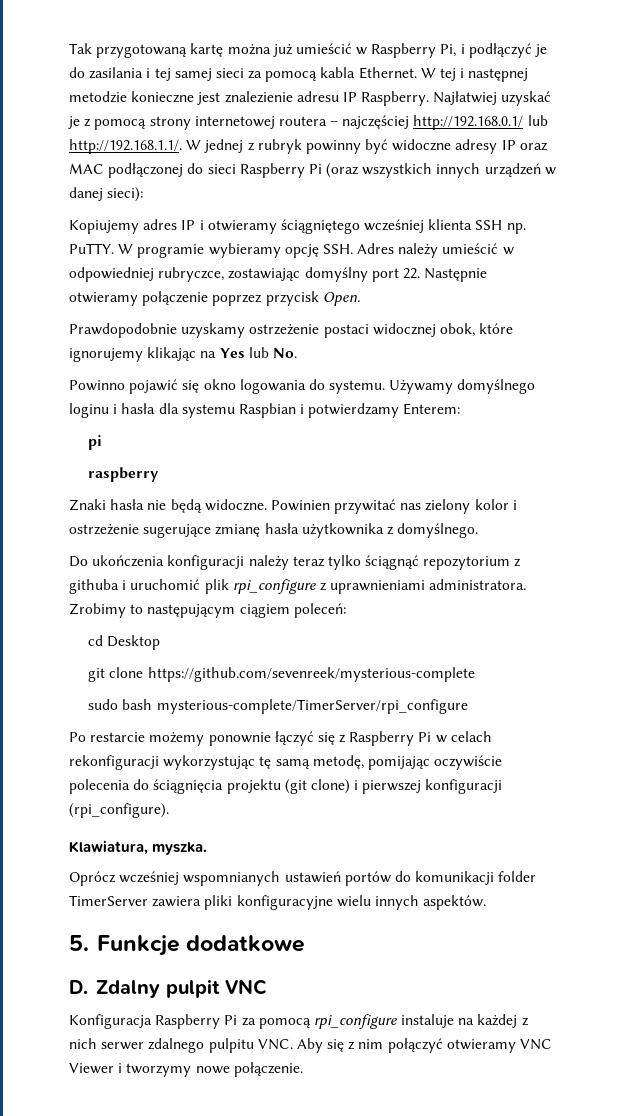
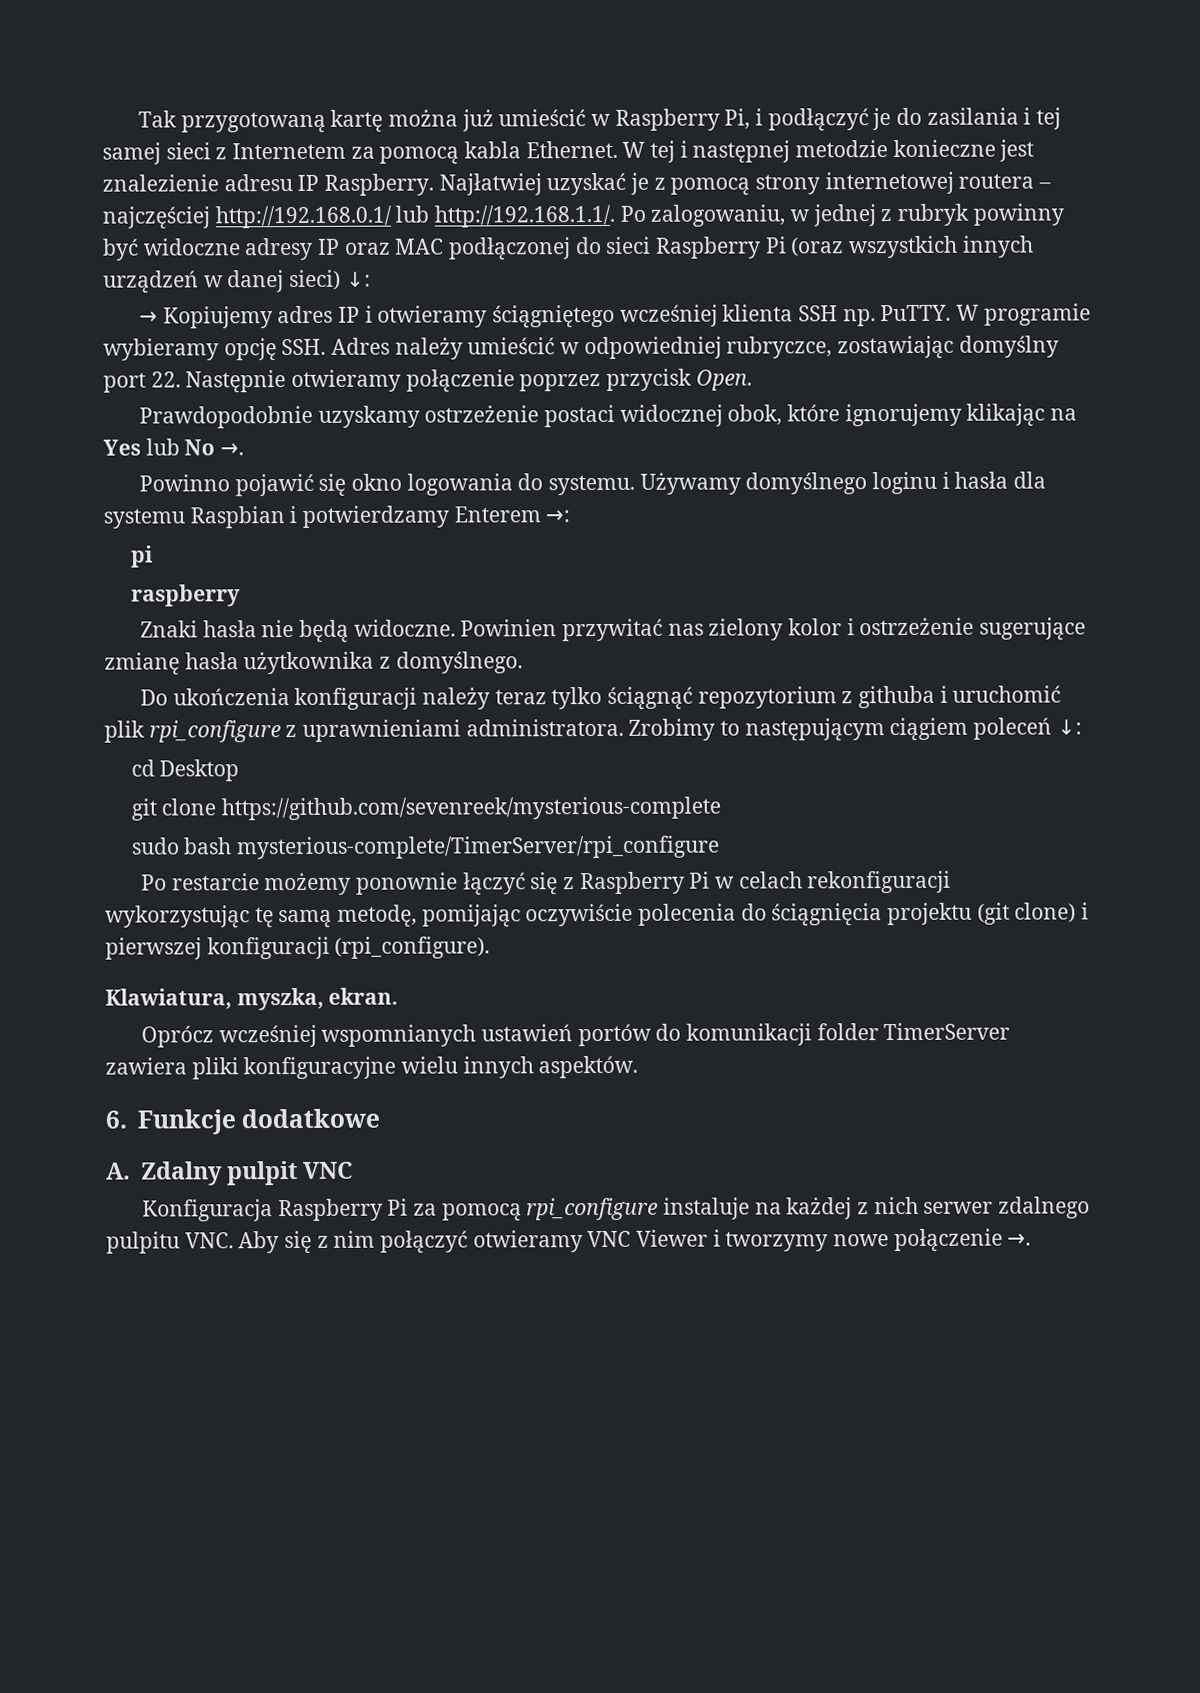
- Tak przygotowaną kartę można już umieścić w Raspberry Pi, i podłączyć je do zasilania i tej samej sieci za pomocą kabla Ethernet.
+ Tak przygotowaną kartę można już umieścić w Raspberry Pi, i podłączyć je do zasilania i tej samej sieci z Internetem za pomocą kabla Ethernet.
- Najłatwiej uzyskać je z pomocą strony internetowej routera – najczęściej http://192.168.0.1/ lub http://192.168.1.1/. W jednej z rubryk powinny być widoczne adresy IP oraz MAC podłączonej do sieci Raspberry Pi (oraz wszystkich innych urządzeń w danej sieci):
- Kopiujemy adres IP i otwieramy ściągniętego wcześniej klienta SSH np. PuTTY.
+ Najłatwiej uzyskać je z pomocą strony internetowej routera – najczęściej http://192.168.0.1/ lub http://192.168.1.1/. Po zalogowaniu, w jednej z rubryk powinny być widoczne adresy IP oraz MAC podłączonej do sieci Raspberry Pi (oraz wszystkich innych urządzeń w danej sieci) ↓:
+ → Kopiujemy adres IP i otwieramy ściągniętego wcześniej klienta SSH np. PuTTY.
- Prawdopodobnie uzyskamy ostrzeżenie postaci widocznej obok, które ignorujemy klikając na Yes lub No.
+ Prawdopodobnie uzyskamy ostrzeżenie postaci widocznej obok, które ignorujemy klikając na Yes lub No →.
- Używamy domyślnego loginu i hasła dla systemu Raspbian i potwierdzamy Enterem:
+ Używamy domyślnego loginu i hasła dla systemu Raspbian i potwierdzamy Enterem →:
- Zrobimy to następującym ciągiem poleceń:
+ Zrobimy to następującym ciągiem poleceń ↓:
- Klawiatura, myszka.
+ Klawiatura, myszka, ekran.
- 5. Funkcje dodatkowe
+ 6. Funkcje dodatkowe
- D. Zdalny pulpit VNC
+ A. Zdalny pulpit VNC
- Konfiguracja Raspberry Pi za pomocą rpi_configure instaluje na każdej z nich serwer zdalnego pulpitu VNC. Aby się z nim połączyć otwieramy VNC Viewer i tworzymy nowe połączenie.
+ Konfiguracja Raspberry Pi za pomocą rpi_configure instaluje na każdej z nich serwer zdalnego pulpitu VNC. Aby się z nim połączyć otwieramy VNC Viewer i tworzymy nowe połączenie →.

